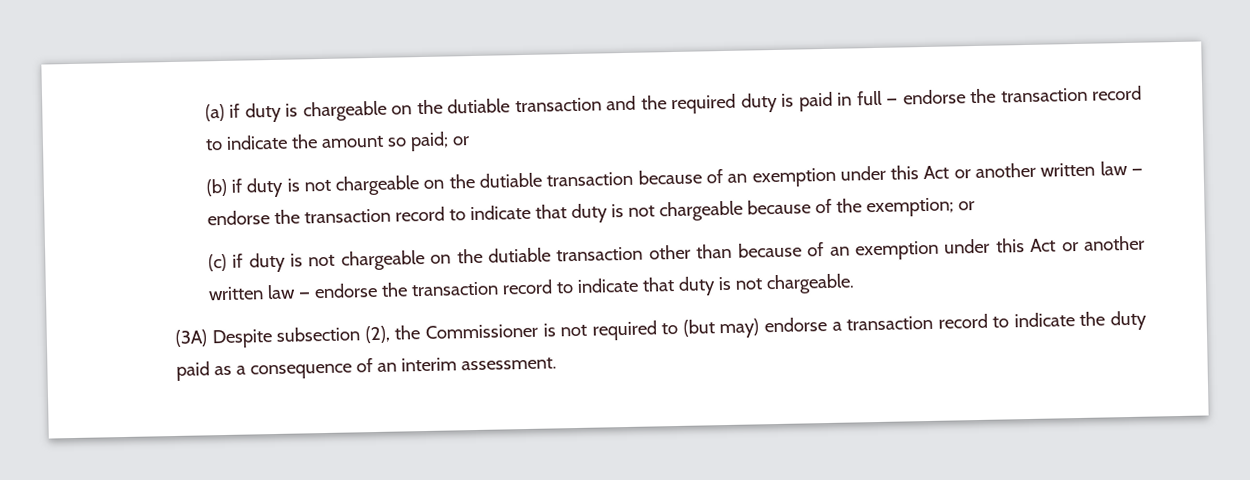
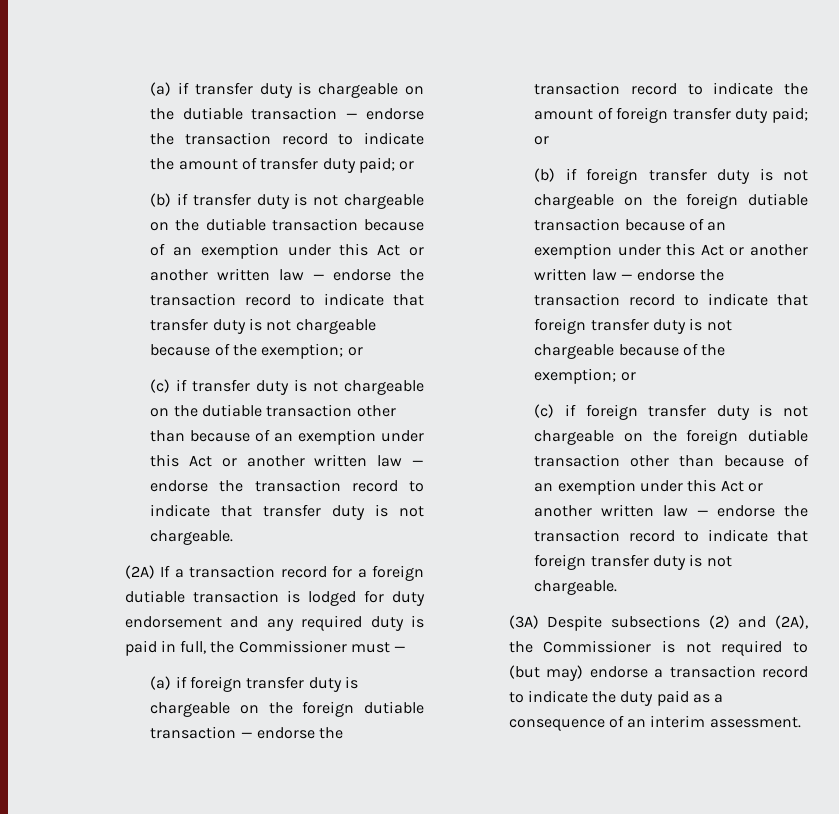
- (a) if duty is chargeable on the dutiable transaction and the required duty is paid in full — endorse the transaction record to indicate the amount so paid; or
- (b) if duty is not chargeable on the dutiable transaction because of an exemption under this Act or another written law — endorse the transaction record to indicate that duty is not chargeable because of the exemption; or
+ (a) if transfer duty is chargeable on the dutiable transaction — endorse the transaction record to indicate the amount of transfer duty paid; or
+ (b) if transfer duty is not chargeable on the dutiable transaction because of an exemption under this Act or another written law — endorse the transaction record to indicate that transfer duty is not chargeable because of the exemption; or
- (c) if duty is not chargeable on the dutiable transaction other than because of an exemption under this Act or another written law — endorse the transaction record to indicate that duty is not chargeable.
+ (c) if transfer duty is not chargeable on the dutiable transaction other than because of an exemption under this Act or another written law — endorse the transaction record to indicate that transfer duty is not chargeable.
+ (2A) If a transaction record for a foreign dutiable transaction is lodged for duty endorsement and any required duty is paid in full, the Commissioner must —
+ (a) if foreign transfer duty is chargeable on the foreign dutiable transaction — endorse the transaction record to indicate the amount of foreign transfer duty paid; or
+ (b) if foreign transfer duty is not chargeable on the foreign dutiable transaction because of an exemption under this Act or another written law — endorse the transaction record to indicate that foreign transfer duty is not chargeable because of the exemption; or
+ (c) if foreign transfer duty is not chargeable on the foreign dutiable transaction other than because of an exemption under this Act or another written law — endorse the transaction record to indicate that foreign transfer duty is not chargeable.
- (3A) Despite subsection (2), the Commissioner is not required to (but may) endorse a transaction record to indicate the duty paid as a consequence of an interim assessment.
+ (3A) Despite subsections (2) and (2A), the Commissioner is not required to (but may) endorse a transaction record to indicate the duty paid as a consequence of an interim assessment.

